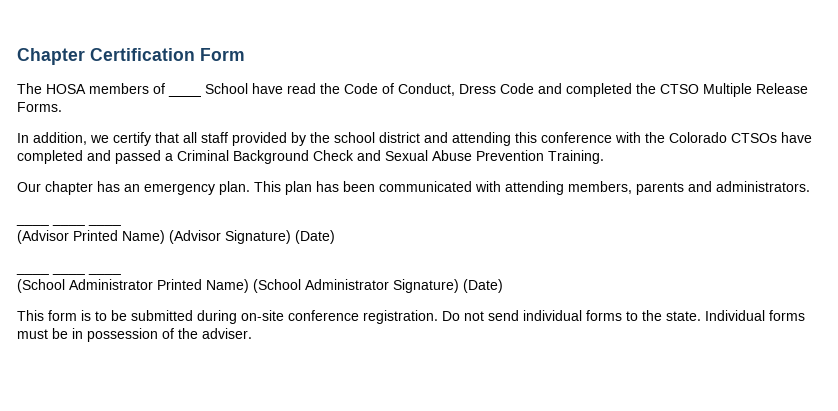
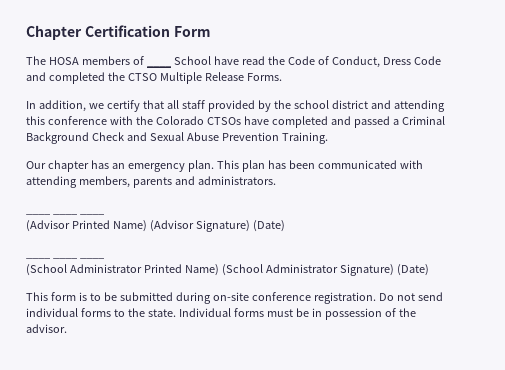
- Individual forms must be in possession of the adviser.
+ Individual forms must be in possession of the advisor.

